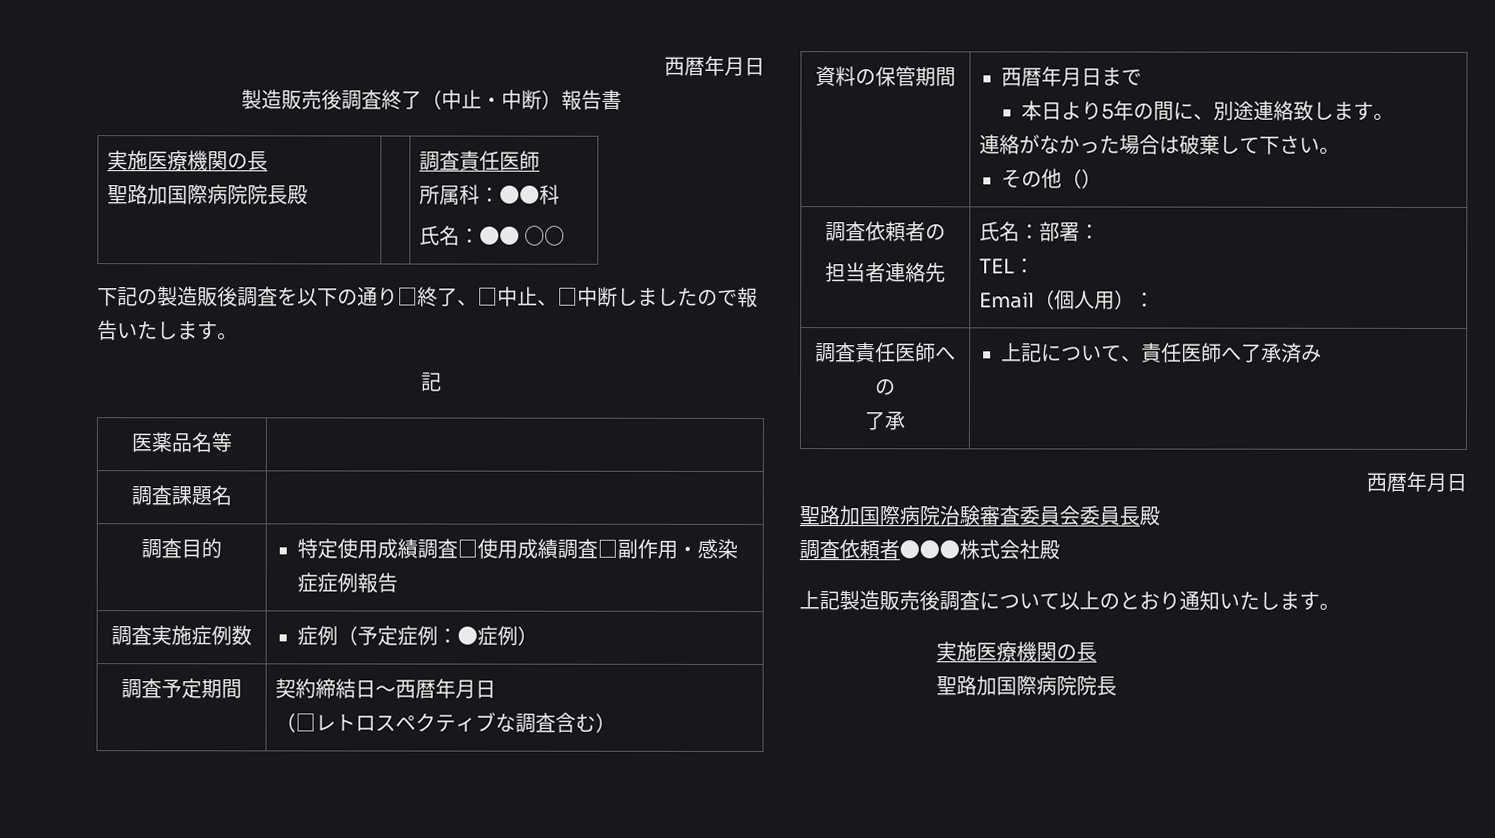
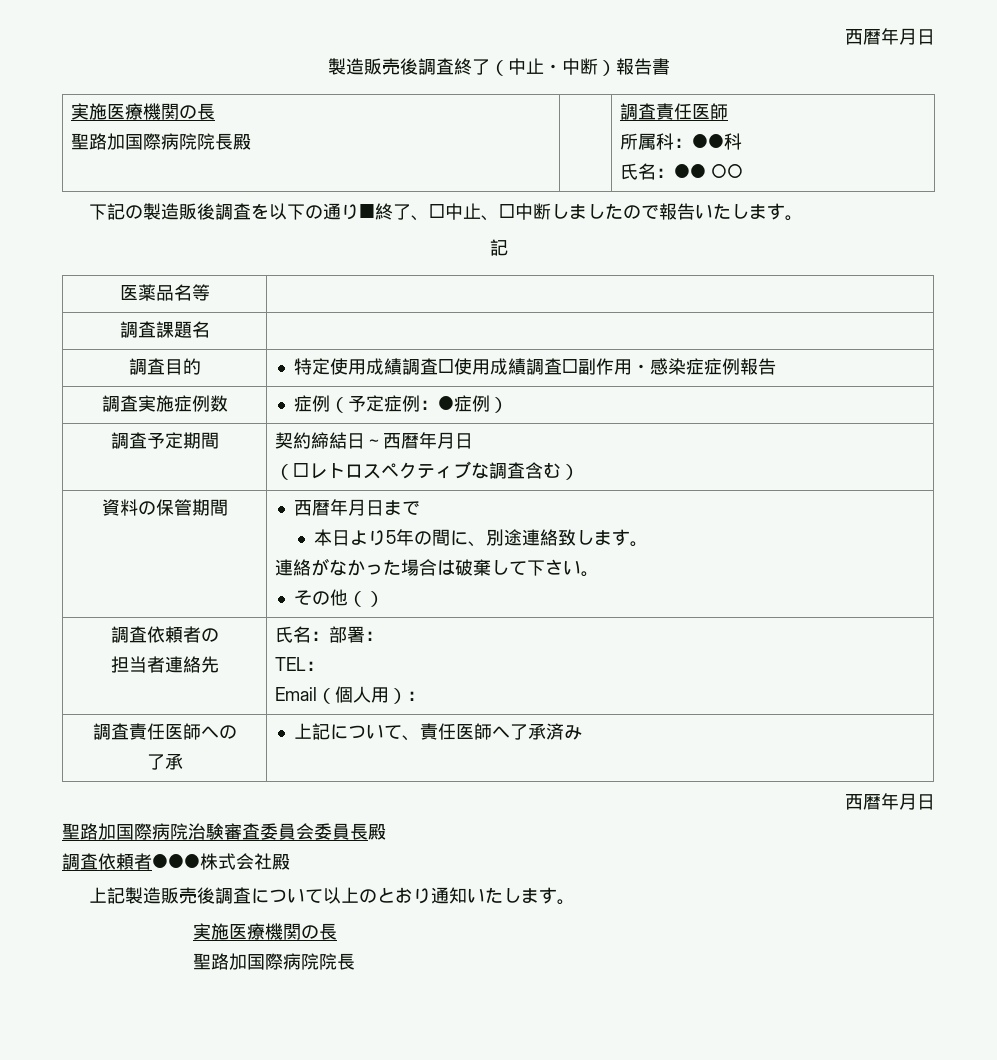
- 下記の製造販後調査を以下の通り□終了、□中止、□中断しましたので報告いたします。
+ 下記の製造販後調査を以下の通り■終了、□中止、□中断しましたので報告いたします。

